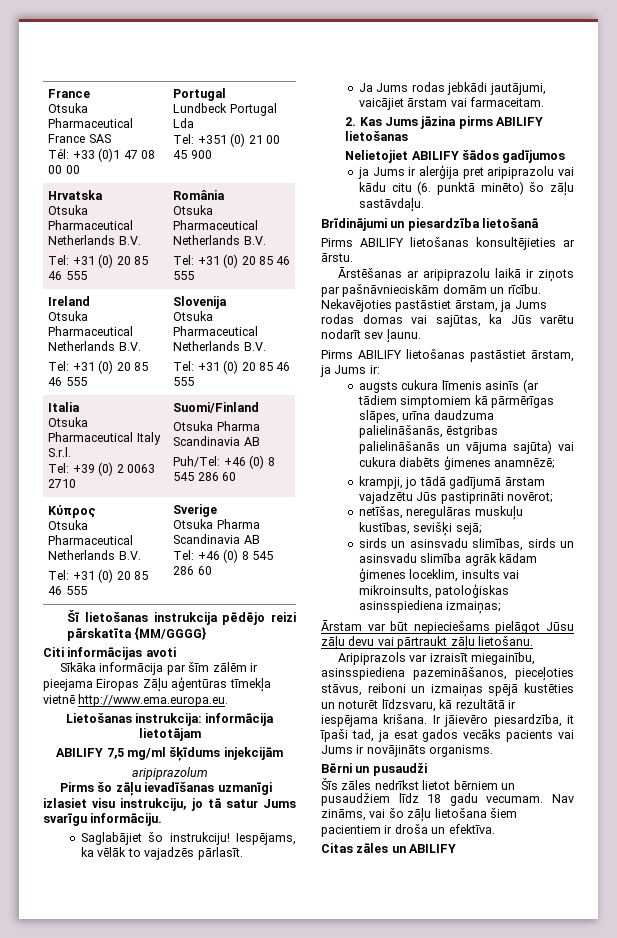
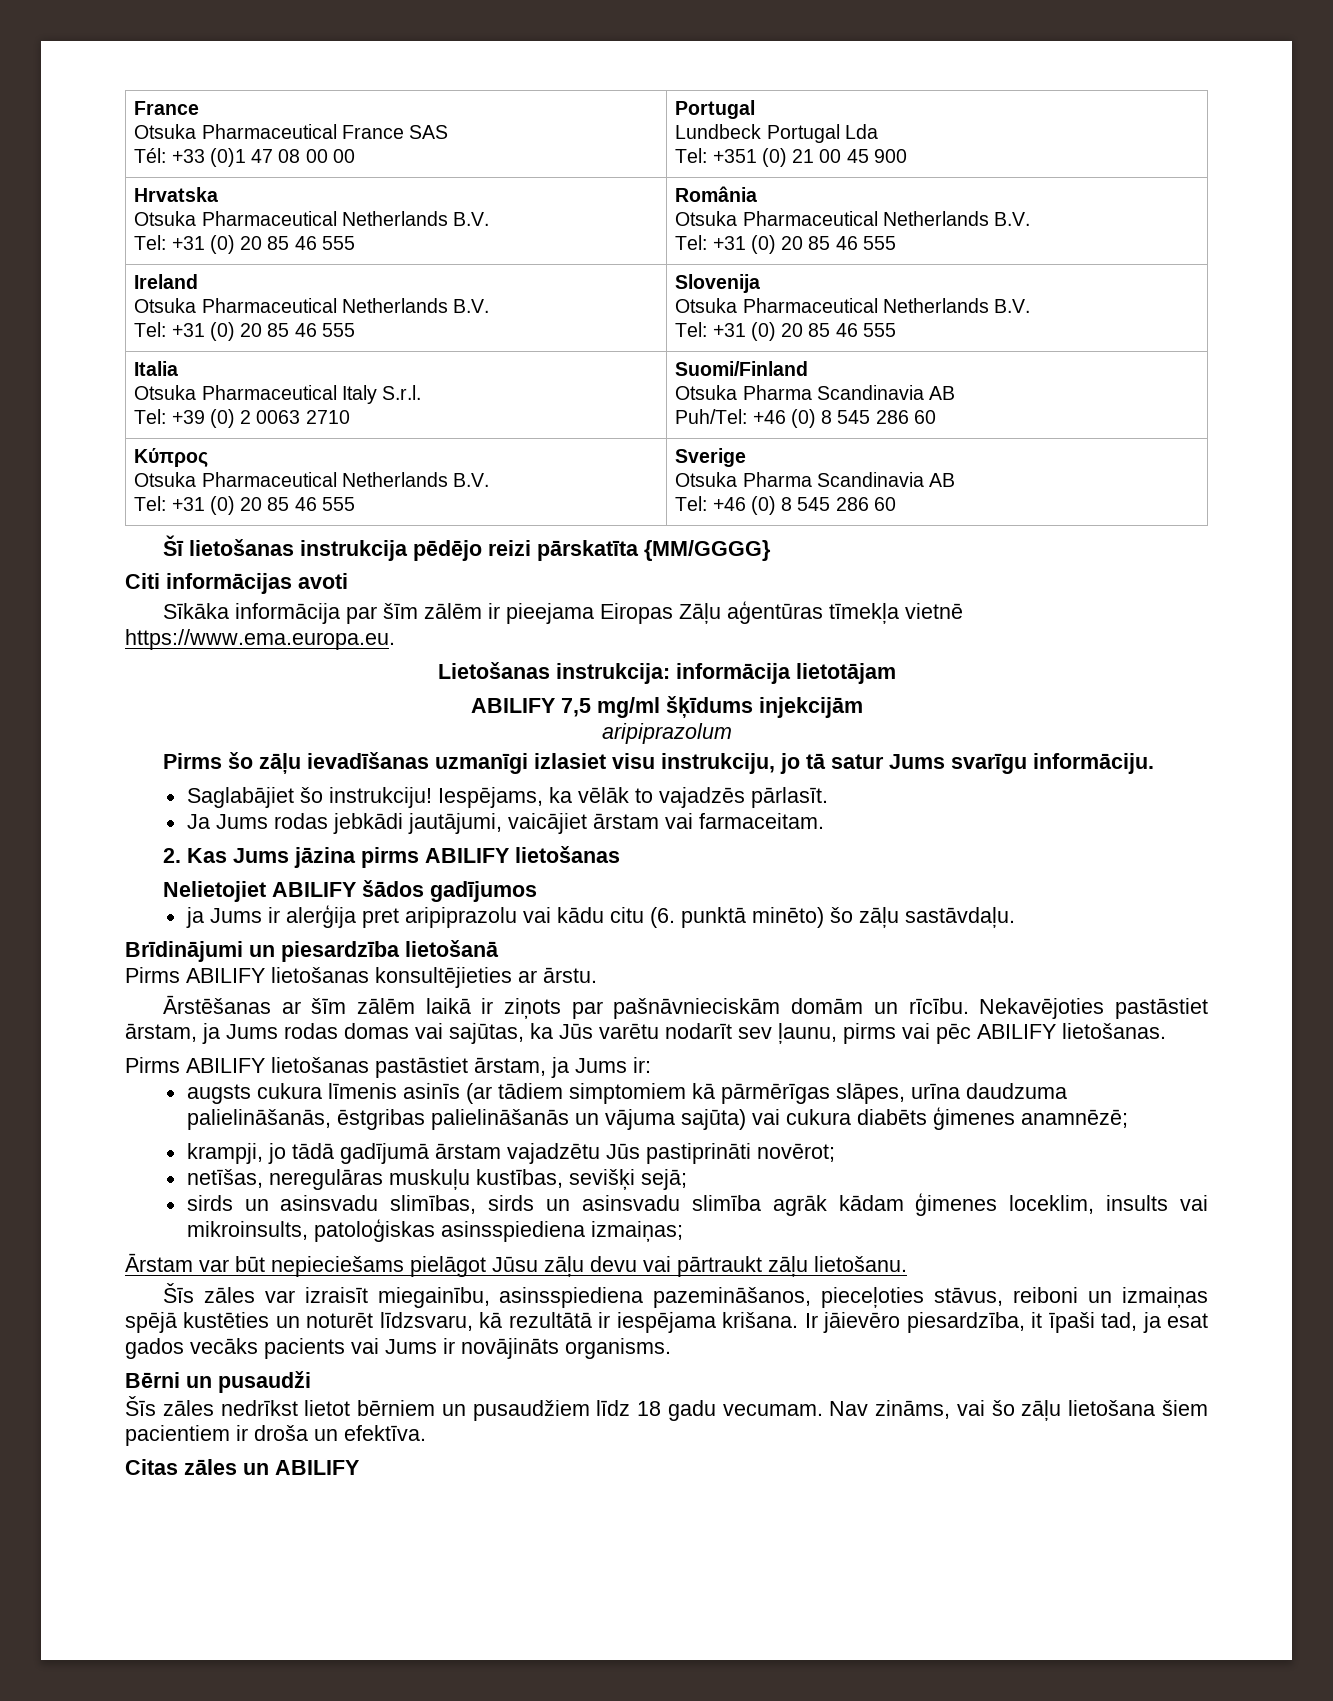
- Sīkāka informācija par šīm zālēm ir pieejama Eiropas Zāļu aģentūras tīmekļa vietnē http://www.ema.europa.eu.
+ Sīkāka informācija par šīm zālēm ir pieejama Eiropas Zāļu aģentūras tīmekļa vietnē https://www.ema.europa.eu.
- Ārstēšanas ar aripiprazolu laikā ir ziņots par pašnāvnieciskām domām un rīcību.
+ Ārstēšanas ar šīm zālēm laikā ir ziņots par pašnāvnieciskām domām un rīcību.
- Nekavējoties pastāstiet ārstam, ja Jums rodas domas vai sajūtas, ka Jūs varētu nodarīt sev ļaunu.
+ Nekavējoties pastāstiet ārstam, ja Jums rodas domas vai sajūtas, ka Jūs varētu nodarīt sev ļaunu, pirms vai pēc ABILIFY lietošanas.
- Aripiprazols var izraisīt miegainību, asinsspiediena pazemināšanos, pieceļoties stāvus, reiboni un izmaiņas spējā kustēties un noturēt līdzsvaru, kā rezultātā ir iespējama krišana.
+ Šīs zāles var izraisīt miegainību, asinsspiediena pazemināšanos, pieceļoties stāvus, reiboni un izmaiņas spējā kustēties un noturēt līdzsvaru, kā rezultātā ir iespējama krišana.

